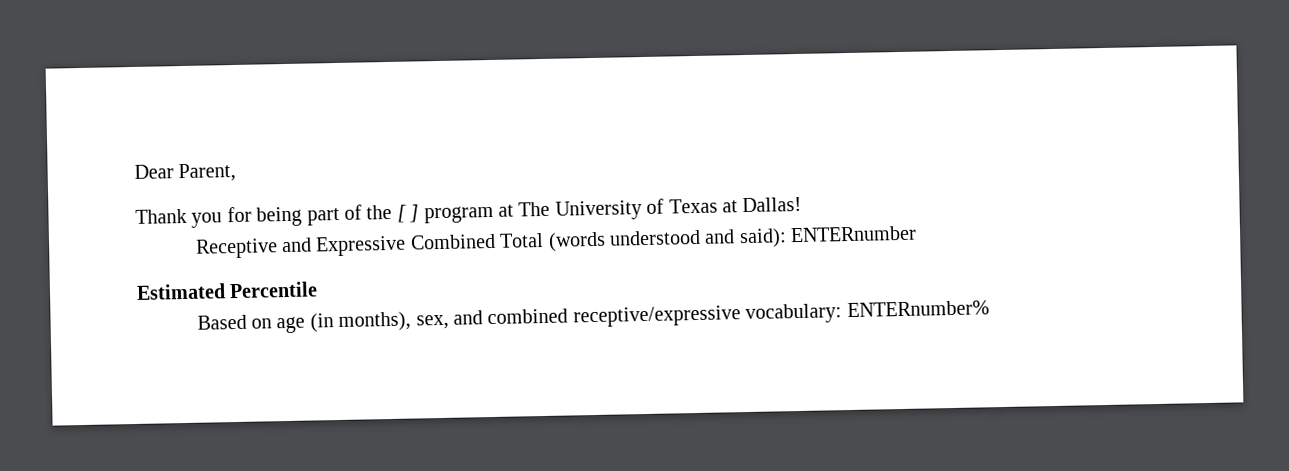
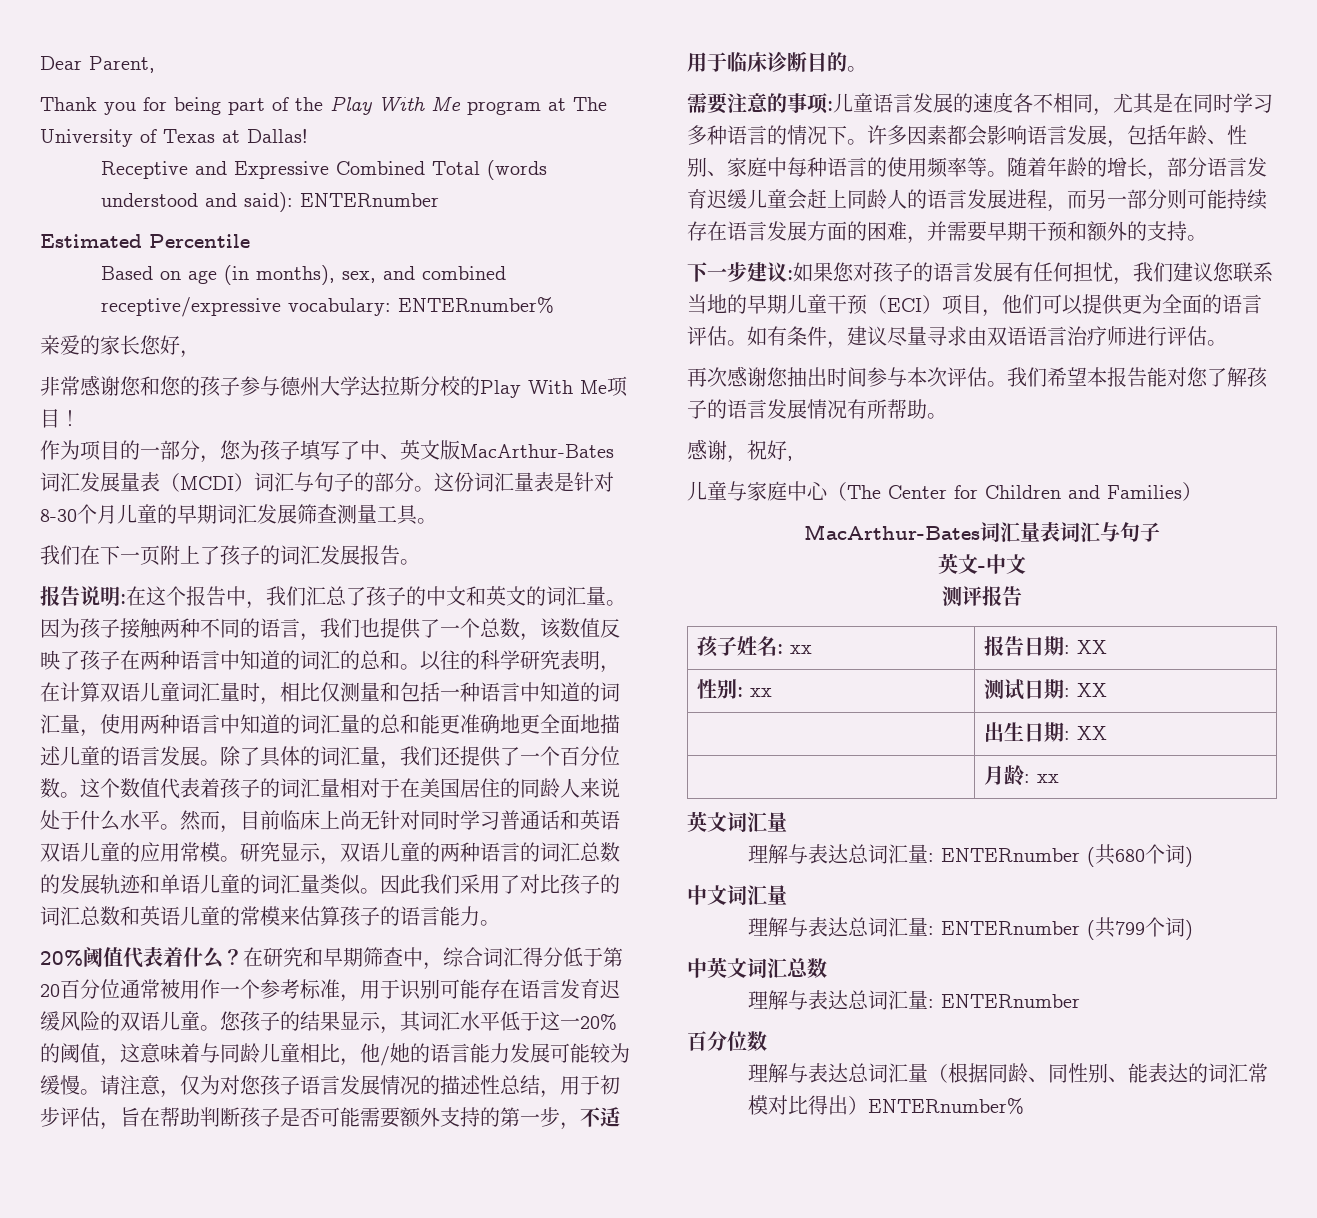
- Thank you for being part of the [ ] program at The University of Texas at Dallas!
+ Thank you for being part of the Play With Me program at The University of Texas at Dallas!
+ 亲爱的家长您好，
+ 非常感谢您和您的孩子参与德州大学达拉斯分校的Play With Me项目！
+ 作为项目的一部分，您为孩子填写了中、英文版MacArthur-Bates词汇发展量表（MCDI）词汇与句子的部分。这份词汇量表是针对8-30个月儿童的早期词汇发展筛查测量工具。
+ 我们在下一页附上了孩子的词汇发展报告。
+ 报告说明:在这个报告中，我们汇总了孩子的中文和英文的词汇量。因为孩子接触两种不同的语言，我们也提供了一个总数，该数值反映了孩子在两种语言中知道的词汇的总和。以往的科学研究表明，在计算双语儿童词汇量时，相比仅测量和包括一种语言中知道的词汇量，使用两种语言中知道的词汇量的总和能更准确地更全面地描述儿童的语言发展。除了具体的词汇量，我们还提供了一个百分位数。这个数值代表着孩子的词汇量相对于在美国居住的同龄人来说处于什么水平。然而，目前临床上尚无针对同时学习普通话和英语双语儿童的应用常模。研究显示，双语儿童的两种语言的词汇总数的发展轨迹和单语儿童的词汇量类似。因此我们采用了对比孩子的词汇总数和英语儿童的常模来估算孩子的语言能力。
+ 20%阈值代表着什么？在研究和早期筛查中，综合词汇得分低于第20百分位通常被用作一个参考标准，用于识别可能存在语言发育迟缓风险的双语儿童。您孩子的结果显示，其词汇水平低于这一20%的阈值，这意味着与同龄儿童相比，他/她的语言能力发展可能较为缓慢。请注意，仅为对您孩子语言发展情况的描述性总结，用于初步评估，旨在帮助判断孩子是否可能需要额外支持的第一步，不适用于临床诊断目的。
+ 需要注意的事项:儿童语言发展的速度各不相同，尤其是在同时学习多种语言的情况下。许多因素都会影响语言发展，包括年龄、性别、家庭中每种语言的使用频率等。随着年龄的增长，部分语言发育迟缓儿童会赶上同龄人的语言发展进程，而另一部分则可能持续存在语言发展方面的困难，并需要早期干预和额外的支持。
+ 下一步建议:如果您对孩子的语言发展有任何担忧，我们建议您联系当地的早期儿童干预（ECI）项目，他们可以提供更为全面的语言评估。如有条件，建议尽量寻求由双语语言治疗师进行评估。
+ 再次感谢您抽出时间参与本次评估。我们希望本报告能对您了解孩子的语言发展情况有所帮助。
+ 感谢，祝好,
+ 儿童与家庭中心（The Center for Children and Families）
+ MacArthur-Bates词汇量表词汇与句子
+ 英文-中文
+ 测评报告
+ 孩子姓名: xx | 报告日期: XX
+ 性别: xx | 测试日期: XX
+ | 出生日期: XX
+ | 月龄: xx
+ 英文词汇量
+ 理解与表达总词汇量: ENTERnumber (共680个词)
+ 中文词汇量
+ 理解与表达总词汇量: ENTERnumber (共799个词)
+ 中英文词汇总数
+ 理解与表达总词汇量: ENTERnumber
+ 百分位数
+ 理解与表达总词汇量（根据同龄、同性别、能表达的词汇常模对比得出）ENTERnumber%

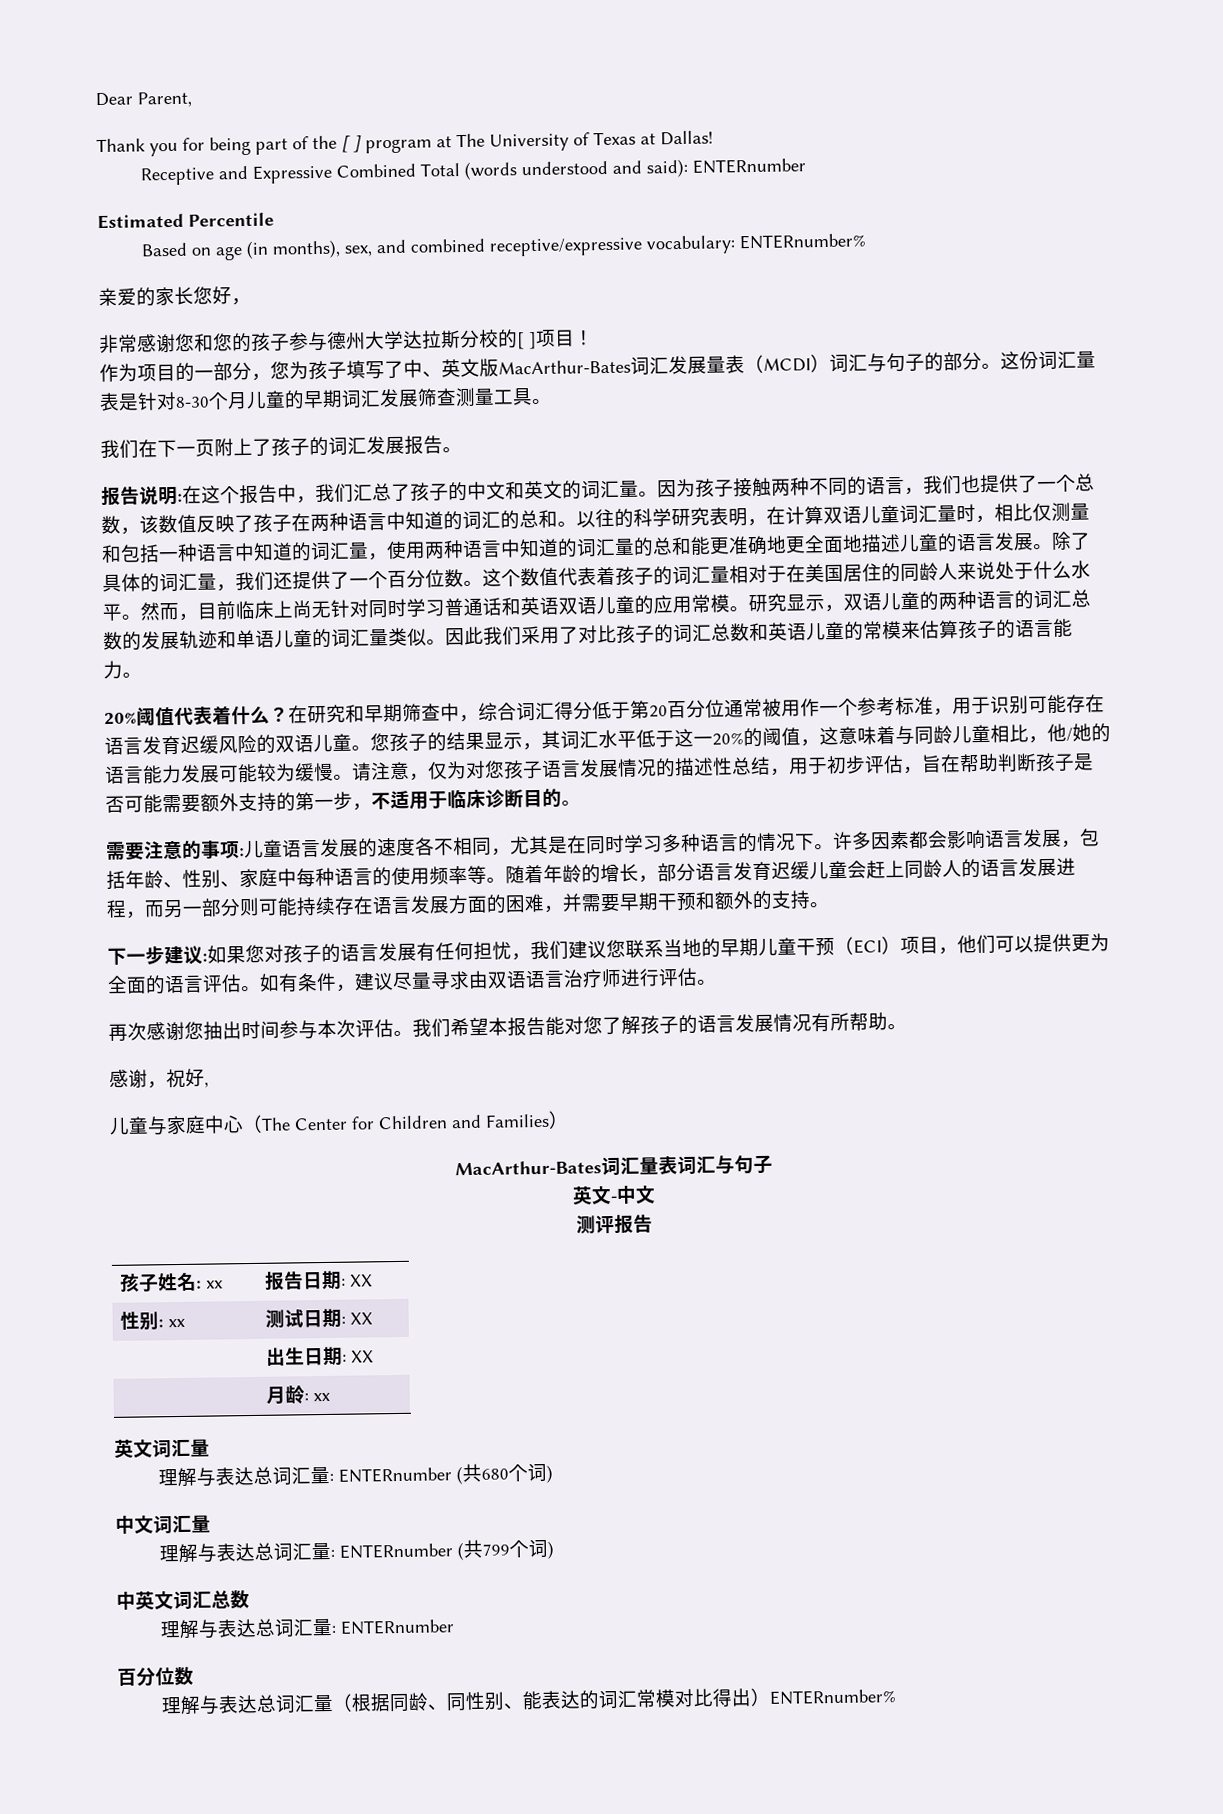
- Thank you for being part of the Play With Me program at The University of Texas at Dallas!
+ Thank you for being part of the [ ] program at The University of Texas at Dallas!
- 非常感谢您和您的孩子参与德州大学达拉斯分校的Play With Me项目！
+ 非常感谢您和您的孩子参与德州大学达拉斯分校的[ ]项目！

